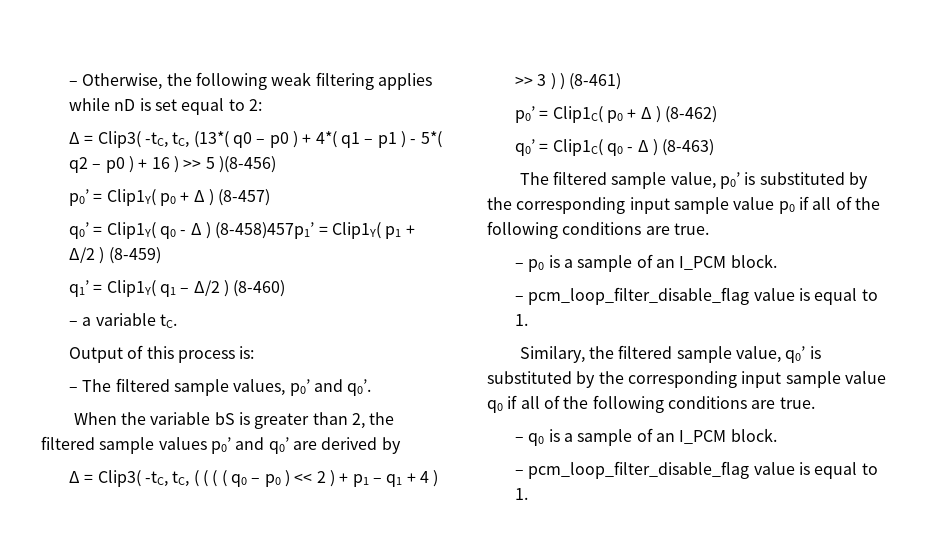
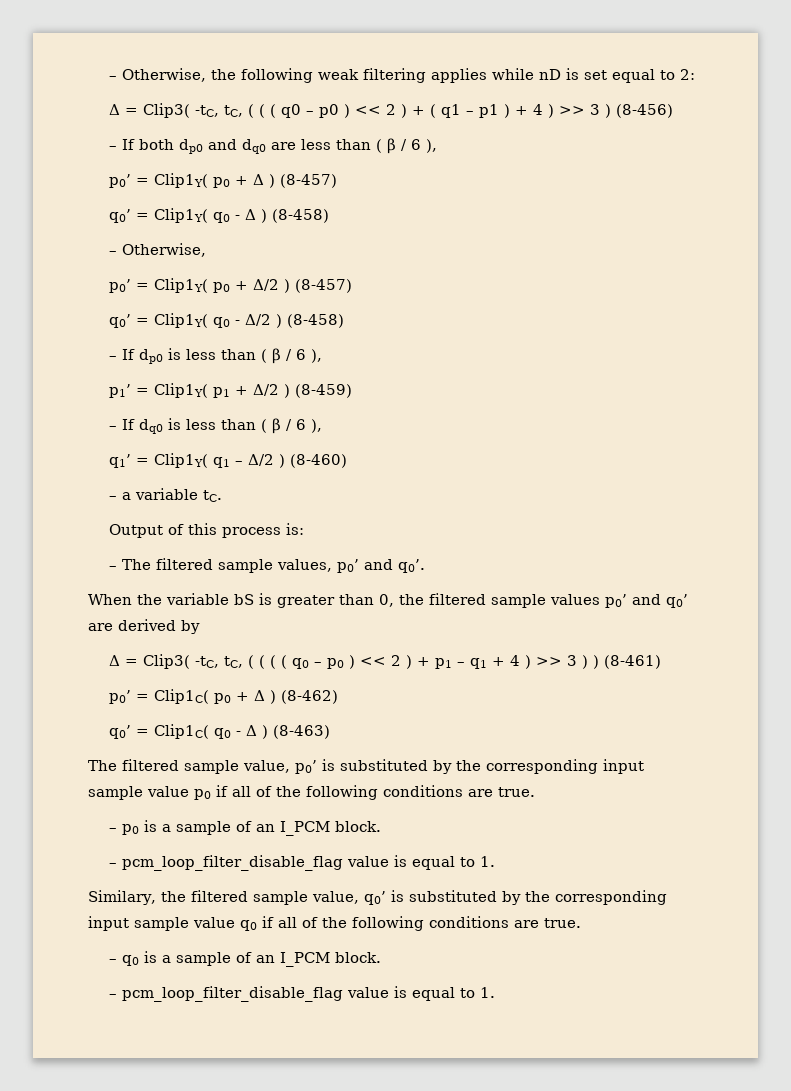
- Δ = Clip3( -tC, tC, (13*( q0 – p0 ) + 4*( q1 – p1 ) - 5*( q2 – p0 ) + 16 ) >> 5 )(8-456)
+ Δ = Clip3( -tC, tC, ( ( ( q0 – p0 ) << 2 ) + ( q1 – p1 ) + 4 ) >> 3 ) (8-456)
+ – If both dp0 and dq0 are less than ( β / 6 ),
- q0’ = Clip1Y( q0 - Δ ) (8-458)457p1’ = Clip1Y( p1 + Δ/2 ) (8-459)
+ q0’ = Clip1Y( q0 - Δ ) (8-458)
+ – Otherwise,
+ p0’ = Clip1Y( p0 + Δ/2 ) (8-457)
+ q0’ = Clip1Y( q0 - Δ/2 ) (8-458)
+ – If dp0 is less than ( β / 6 ),
+ p1’ = Clip1Y( p1 + Δ/2 ) (8-459)
+ – If dq0 is less than ( β / 6 ),
- When the variable bS is greater than 2, the filtered sample values p0’ and q0’ are derived by
+ When the variable bS is greater than 0, the filtered sample values p0’ and q0’ are derived by

